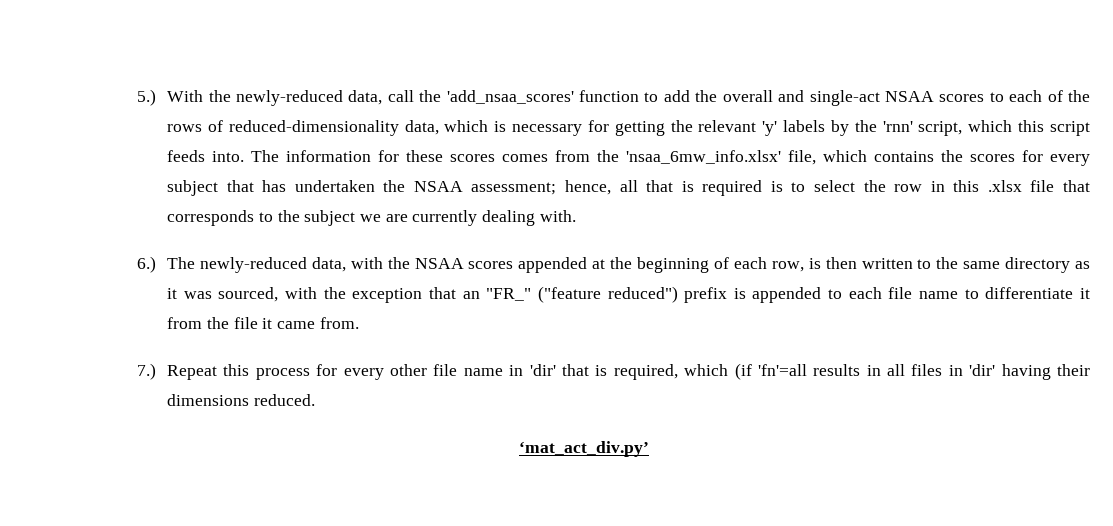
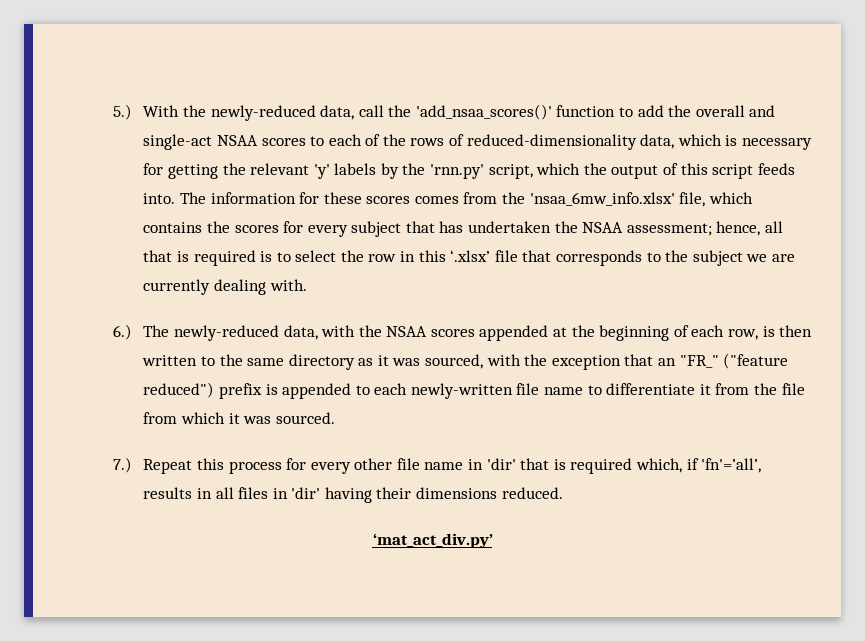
- 5.) With the newly-reduced data, call the 'add_nsaa_scores' function to add the overall and single-act NSAA scores to each of the rows of reduced-dimensionality data, which is necessary for getting the relevant 'y' labels by the 'rnn' script, which this script feeds into.
+ 5.) With the newly-reduced data, call the 'add_nsaa_scores()' function to add the overall and single-act NSAA scores to each of the rows of reduced-dimensionality data, which is necessary for getting the relevant 'y' labels by the 'rnn.py' script, which the output of this script feeds into.
- The information for these scores comes from the 'nsaa_6mw_info.xlsx' file, which contains the scores for every subject that has undertaken the NSAA assessment; hence, all that is required is to select the row in this .xlsx file that corresponds to the subject we are currently dealing with.
+ The information for these scores comes from the 'nsaa_6mw_info.xlsx' file, which contains the scores for every subject that has undertaken the NSAA assessment; hence, all that is required is to select the row in this ‘.xlsx’ file that corresponds to the subject we are currently dealing with.
- 6.) The newly-reduced data, with the NSAA scores appended at the beginning of each row, is then written to the same directory as it was sourced, with the exception that an "FR_" ("feature reduced") prefix is appended to each file name to differentiate it from the file it came from.
+ 6.) The newly-reduced data, with the NSAA scores appended at the beginning of each row, is then written to the same directory as it was sourced, with the exception that an "FR_" ("feature reduced") prefix is appended to each newly-written file name to differentiate it from the file from which it was sourced.
- 7.) Repeat this process for every other file name in 'dir' that is required, which (if 'fn'=all results in all files in 'dir' having their dimensions reduced.
+ 7.) Repeat this process for every other file name in 'dir' that is required which, if 'fn'=’all’, results in all files in 'dir' having their dimensions reduced.

